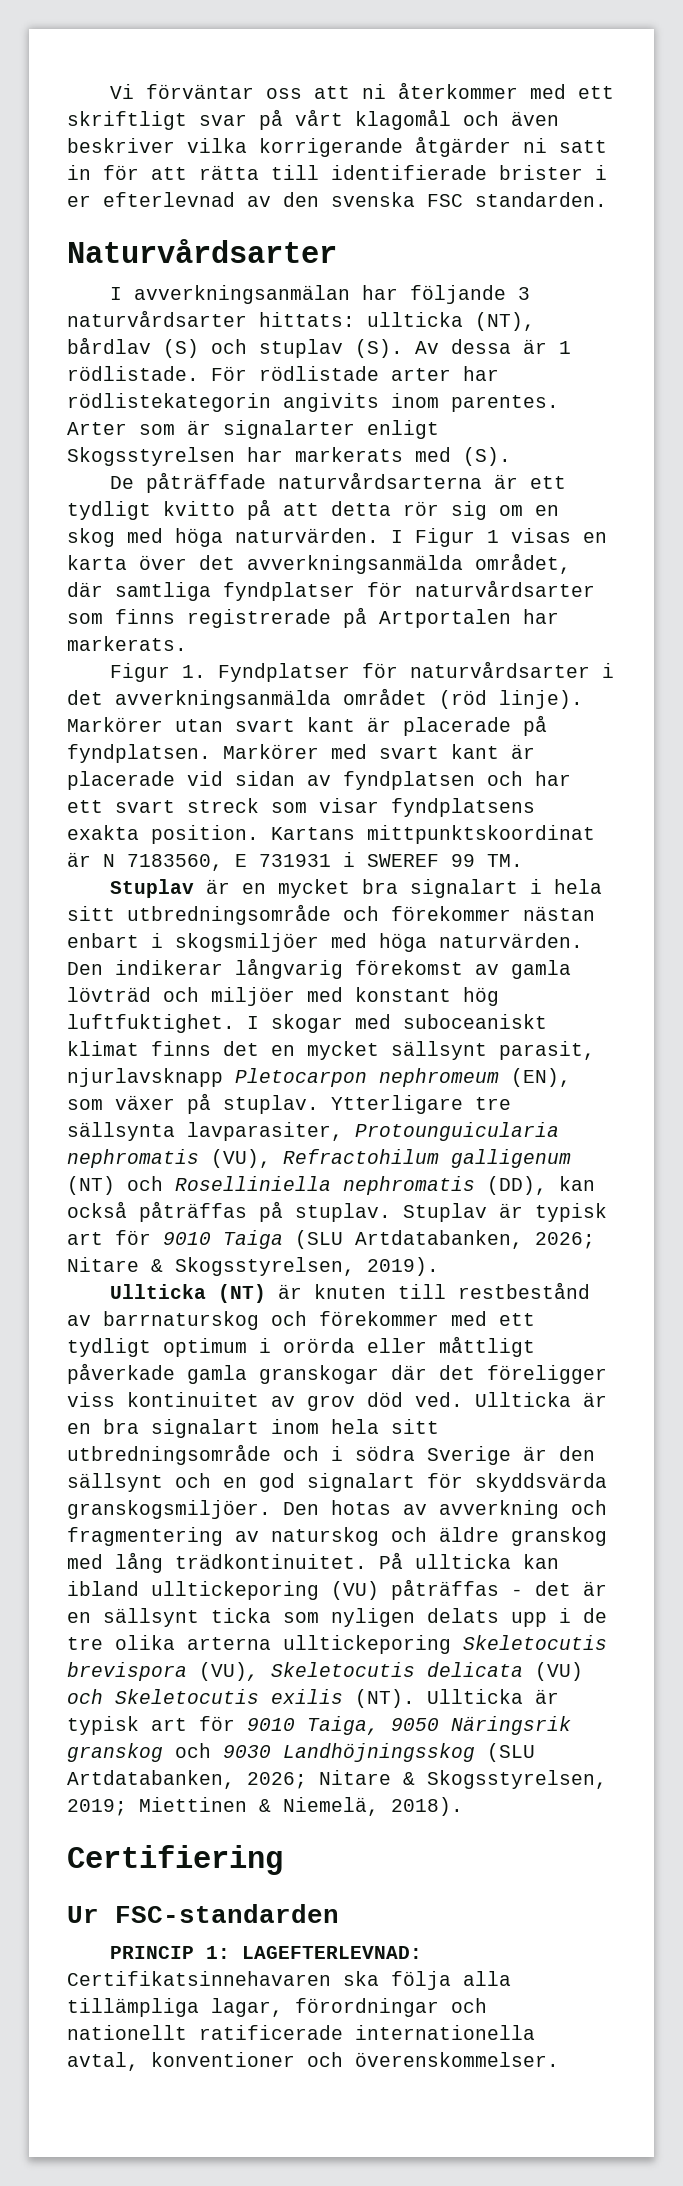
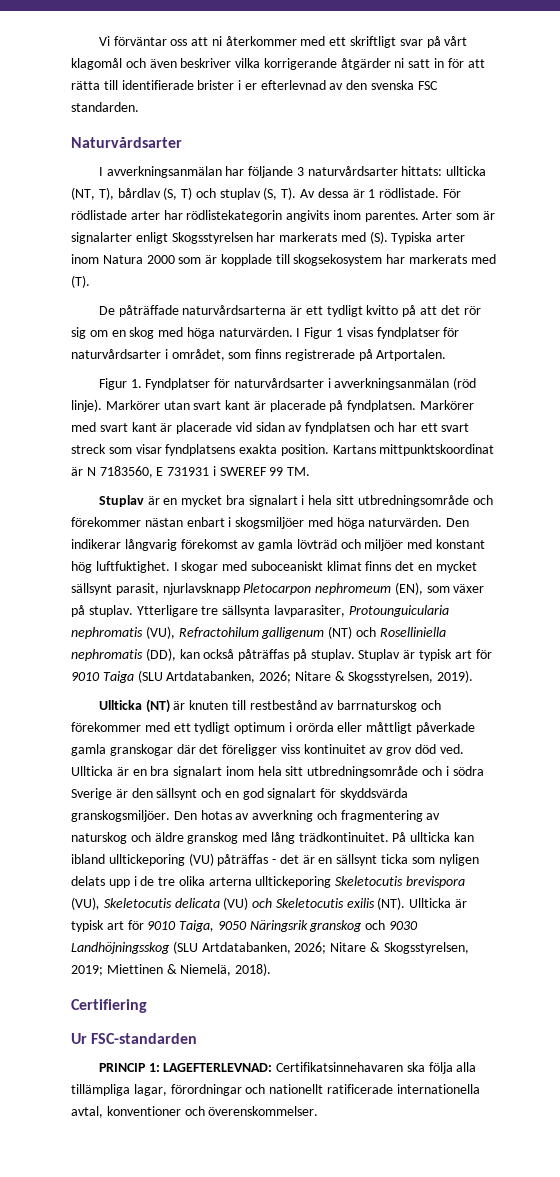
- I avverkningsanmälan har följande 3 naturvårdsarter hittats: ullticka (NT), bårdlav (S) och stuplav (S). Av dessa är 1 rödlistade.
+ I avverkningsanmälan har följande 3 naturvårdsarter hittats: ullticka (NT, T), bårdlav (S, T) och stuplav (S, T). Av dessa är 1 rödlistade.
- Arter som är signalarter enligt Skogsstyrelsen har markerats med (S).
+ Arter som är signalarter enligt Skogsstyrelsen har markerats med (S). Typiska arter inom Natura 2000 som är kopplade till skogsekosystem har markerats med (T).
- De påträffade naturvårdsarterna är ett tydligt kvitto på att detta rör sig om en skog med höga naturvärden.
+ De påträffade naturvårdsarterna är ett tydligt kvitto på att det rör sig om en skog med höga naturvärden.
- I Figur 1 visas en karta över det avverkningsanmälda området, där samtliga fyndplatser för naturvårdsarter som finns registrerade på Artportalen har markerats.
+ I Figur 1 visas fyndplatser för naturvårdsarter i området, som finns registrerade på Artportalen.
- Figur 1. Fyndplatser för naturvårdsarter i det avverkningsanmälda området (röd linje).
+ Figur 1. Fyndplatser för naturvårdsarter i avverkningsanmälan (röd linje).

